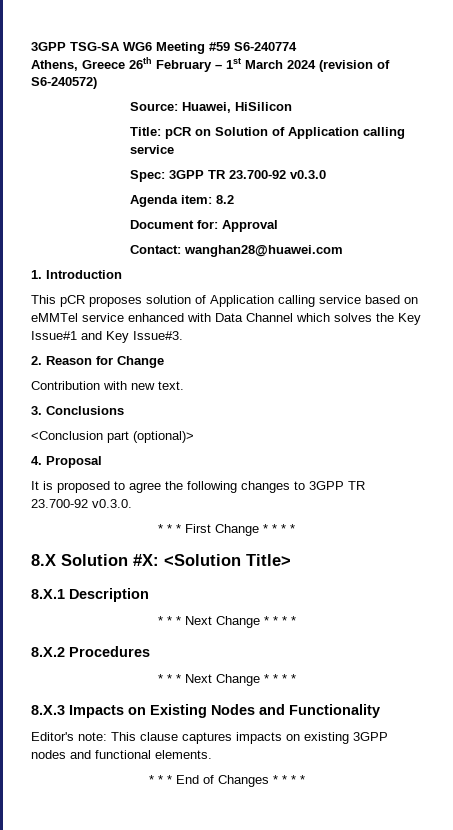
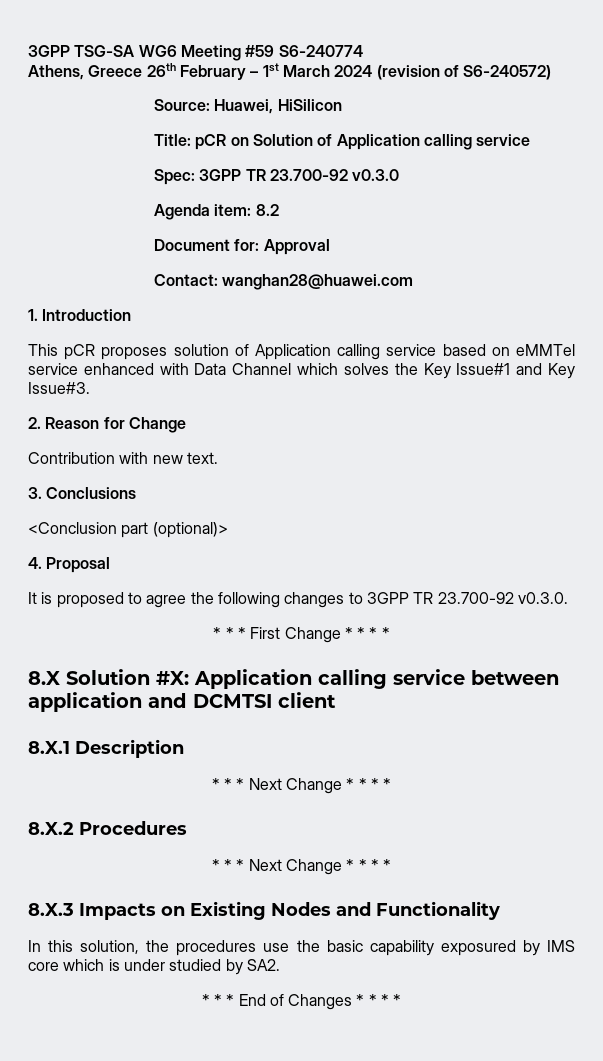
- 8.X Solution #X: <Solution Title>
+ 8.X Solution #X: Application calling service between application and DCMTSI client
- Editor's note: This clause captures impacts on existing 3GPP nodes and functional elements.
+ In this solution, the procedures use the basic capability exposured by IMS core which is under studied by SA2.

